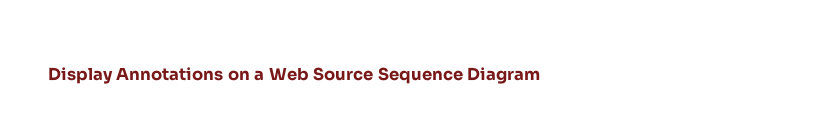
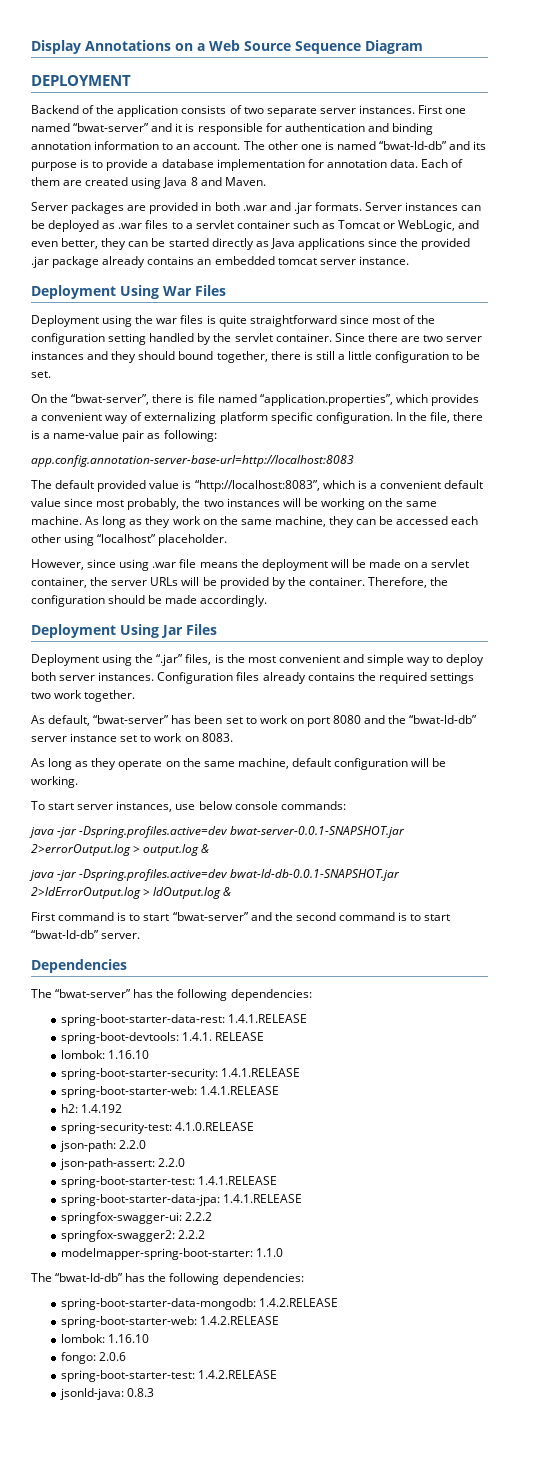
+ DEPLOYMENT
+ Backend of the application consists of two separate server instances. First one named “bwat-server” and it is responsible for authentication and binding annotation information to an account. The other one is named “bwat-ld-db” and its purpose is to provide a database implementation for annotation data. Each of them are created using Java 8 and Maven.
+ Server packages are provided in both .war and .jar formats. Server instances can be deployed as .war files to a servlet container such as Tomcat or WebLogic, and even better, they can be started directly as Java applications since the provided .jar package already contains an embedded tomcat server instance.
+ Deployment Using War Files
+ Deployment using the war files is quite straightforward since most of the configuration setting handled by the servlet container. Since there are two server instances and they should bound together, there is still a little configuration to be set.
+ On the “bwat-server”, there is file named “application.properties”, which provides a convenient way of externalizing platform specific configuration. In the file, there is a name-value pair as following:
+ app.config.annotation-server-base-url=http://localhost:8083
+ The default provided value is “http://localhost:8083”, which is a convenient default value since most probably, the two instances will be working on the same machine. As long as they work on the same machine, they can be accessed each other using “localhost” placeholder.
+ However, since using .war file means the deployment will be made on a servlet container, the server URLs will be provided by the container. Therefore, the configuration should be made accordingly.
+ Deployment Using Jar Files
+ Deployment using the “.jar” files, is the most convenient and simple way to deploy both server instances. Configuration files already contains the required settings two work together.
+ As default, “bwat-server” has been set to work on port 8080 and the “bwat-ld-db” server instance set to work on 8083.
+ As long as they operate on the same machine, default configuration will be working.
+ To start server instances, use below console commands:
+ java -jar -Dspring.profiles.active=dev bwat-server-0.0.1-SNAPSHOT.jar 2>errorOutput.log > output.log &
+ java -jar -Dspring.profiles.active=dev bwat-ld-db-0.0.1-SNAPSHOT.jar 2>ldErrorOutput.log > ldOutput.log &
+ First command is to start “bwat-server” and the second command is to start “bwat-ld-db” server.
+ Dependencies
+ The “bwat-server” has the following dependencies:
+ spring-boot-starter-data-rest: 1.4.1.RELEASE
+ spring-boot-devtools: 1.4.1. RELEASE
+ lombok: 1.16.10
+ spring-boot-starter-security: 1.4.1.RELEASE
+ spring-boot-starter-web: 1.4.1.RELEASE
+ h2: 1.4.192
+ spring-security-test: 4.1.0.RELEASE
+ json-path: 2.2.0
+ json-path-assert: 2.2.0
+ spring-boot-starter-test: 1.4.1.RELEASE
+ spring-boot-starter-data-jpa: 1.4.1.RELEASE
+ springfox-swagger-ui: 2.2.2
+ springfox-swagger2: 2.2.2
+ modelmapper-spring-boot-starter: 1.1.0
+ The “bwat-ld-db” has the following dependencies:
+ spring-boot-starter-data-mongodb: 1.4.2.RELEASE
+ spring-boot-starter-web: 1.4.2.RELEASE
+ lombok: 1.16.10
+ fongo: 2.0.6
+ spring-boot-starter-test: 1.4.2.RELEASE
+ jsonld-java: 0.8.3

